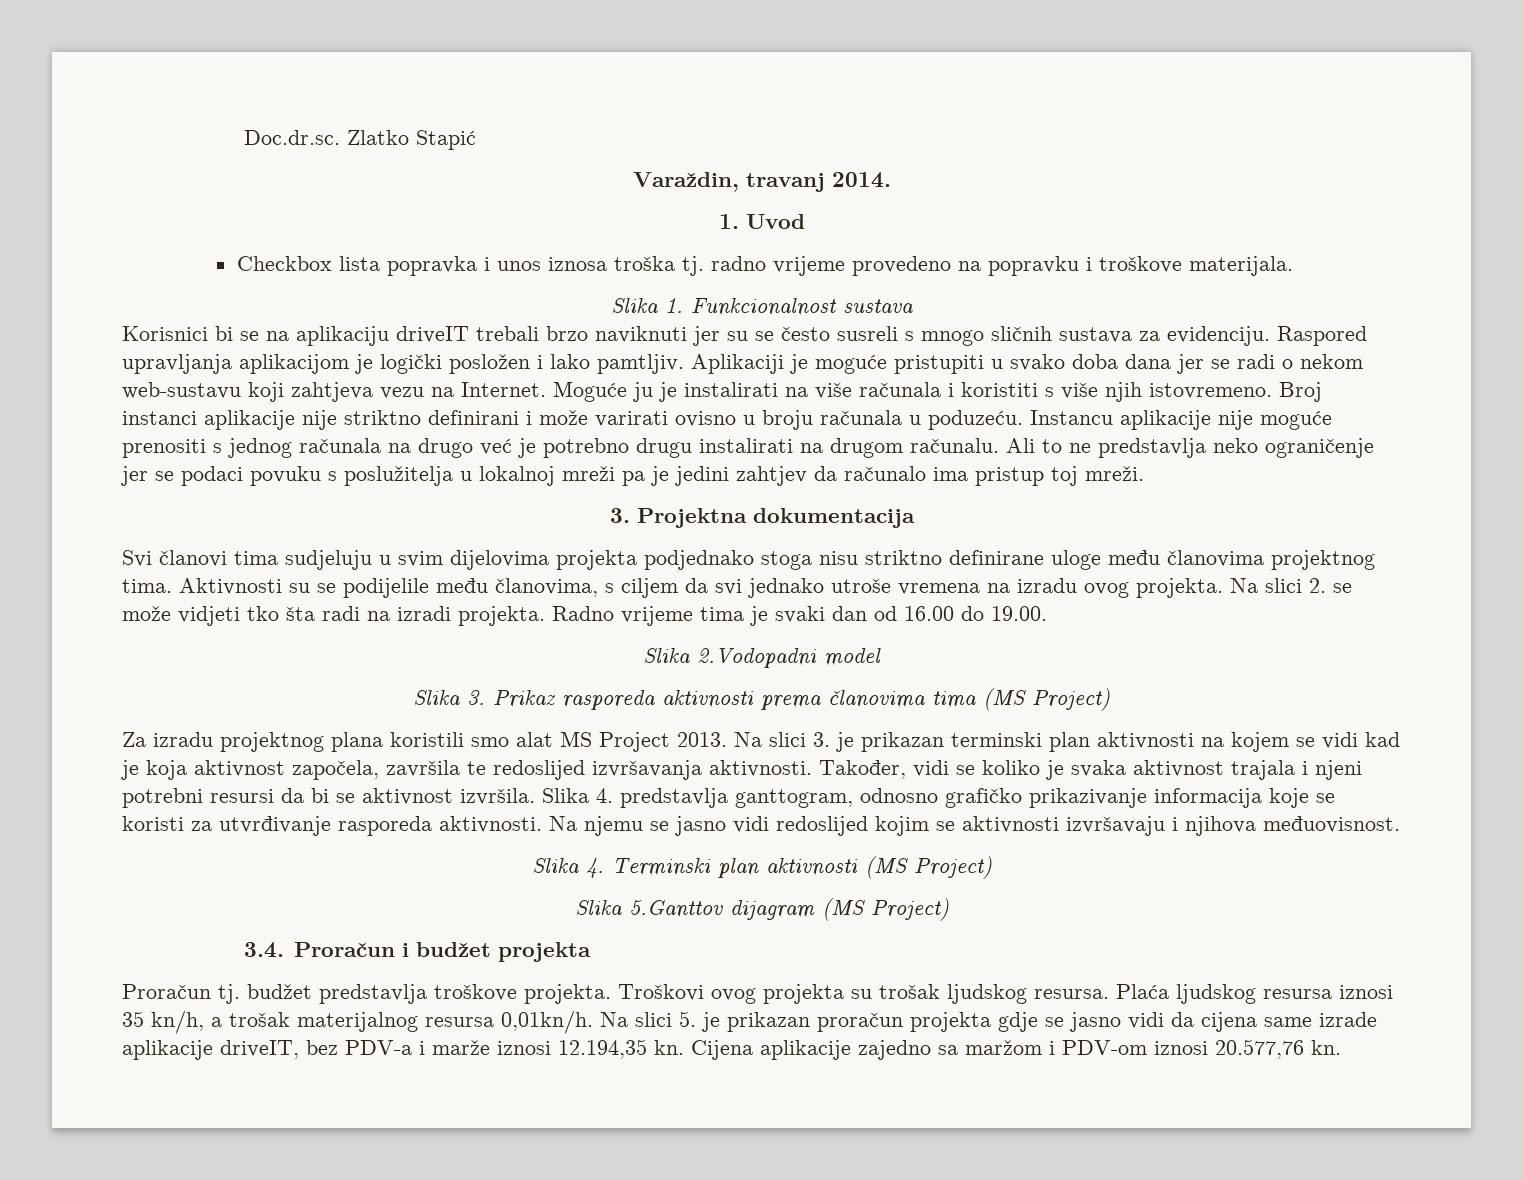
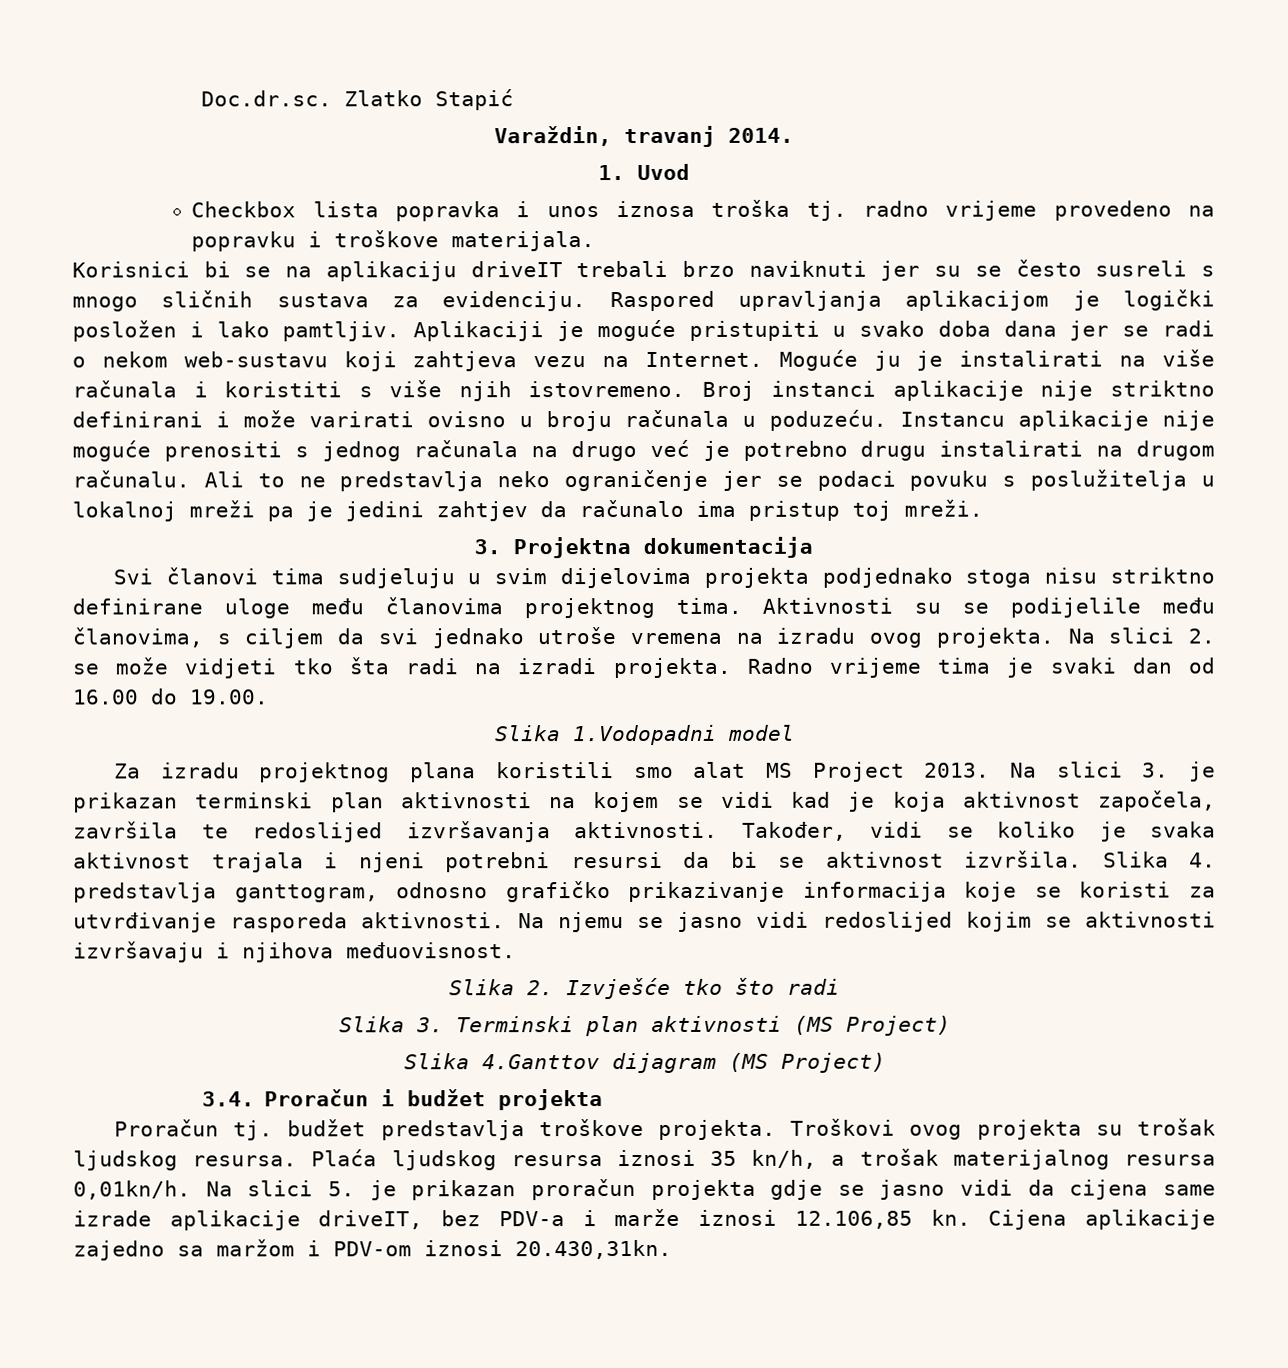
- Slika 1. Funkcionalnost sustava
- Slika 2.Vodopadni model
+ Slika 1.Vodopadni model
- Slika 3. Prikaz rasporeda aktivnosti prema članovima tima (MS Project)
- Slika 4. Terminski plan aktivnosti (MS Project)
+ Slika 2. Izvješće tko što radi
+ Slika 3. Terminski plan aktivnosti (MS Project)
- Slika 5.Ganttov dijagram (MS Project)
+ Slika 4.Ganttov dijagram (MS Project)
- Na slici 5. je prikazan proračun projekta gdje se jasno vidi da cijena same izrade aplikacije driveIT, bez PDV-a i marže iznosi 12.194,35 kn.
+ Na slici 5. je prikazan proračun projekta gdje se jasno vidi da cijena same izrade aplikacije driveIT, bez PDV-a i marže iznosi 12.106,85 kn.
- Cijena aplikacije zajedno sa maržom i PDV-om iznosi 20.577,76 kn.
+ Cijena aplikacije zajedno sa maržom i PDV-om iznosi 20.430,31kn.

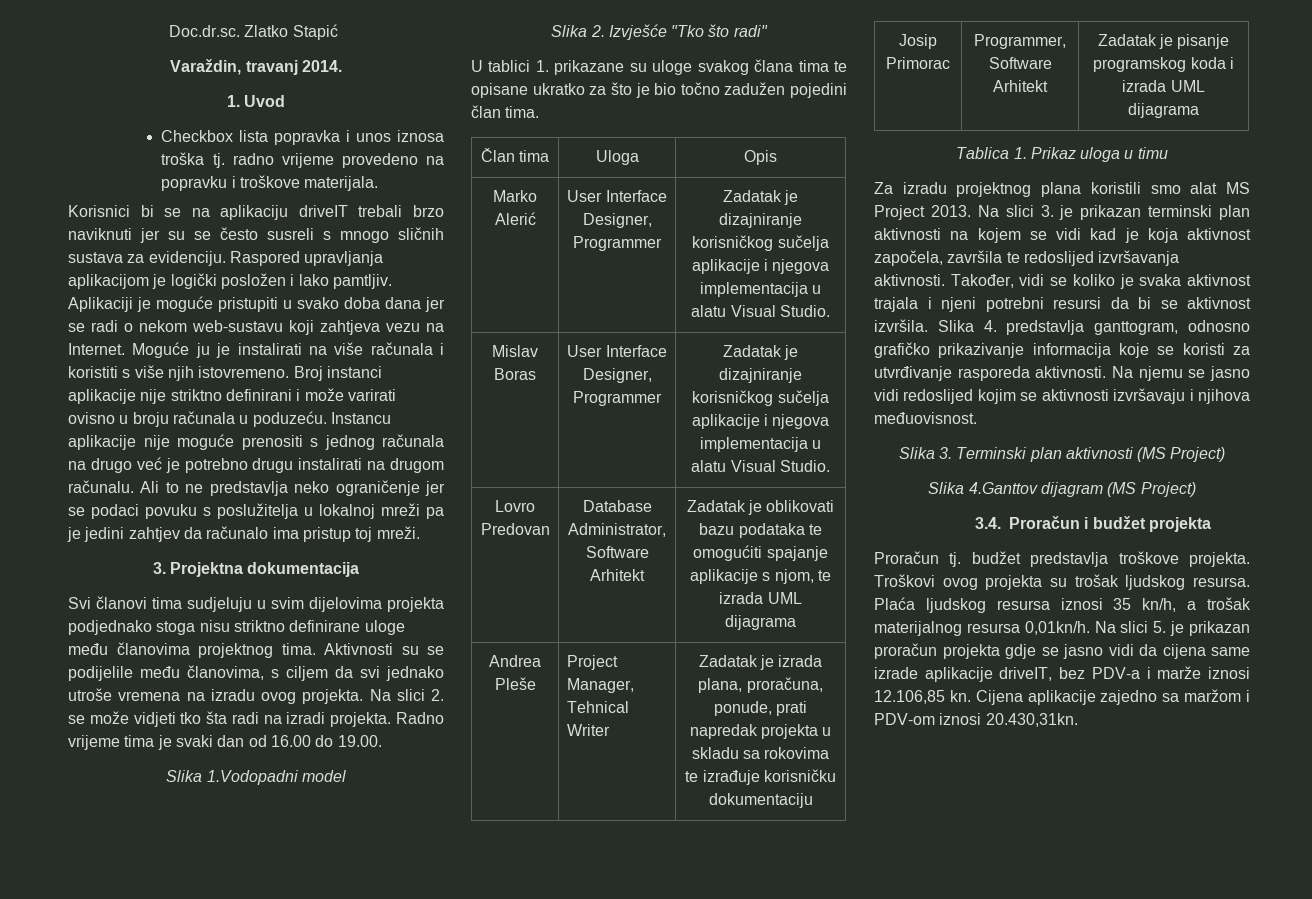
+ Slika 2. Izvješće "Tko što radi"
+ U tablici 1. prikazane su uloge svakog člana tima te opisane ukratko za što je bio točno zadužen pojedini član tima.
+ Član tima | Uloga | Opis
+ Marko Alerić | User Interface Designer, Programmer | Zadatak je dizajniranje korisničkog sučelja aplikacije i njegova implementacija u alatu Visual Studio.
+ Mislav Boras | User Interface Designer, Programmer | Zadatak je dizajniranje korisničkog sučelja aplikacije i njegova implementacija u alatu Visual Studio.
+ Lovro Predovan | Database Administrator, Software Arhitekt | Zadatak je oblikovati bazu podataka te omogućiti spajanje aplikacije s njom, te izrada UML dijagrama
+ Andrea Pleše | Project Manager, Tehnical Writer | Zadatak je izrada plana, proračuna, ponude, prati napredak projekta u skladu sa rokovima te izrađuje korisničku dokumentaciju
+ Josip Primorac | Programmer, Software Arhitekt | Zadatak je pisanje programskog koda i izrada UML dijagrama
+ Tablica 1. Prikaz uloga u timu
- Slika 2. Izvješće tko što radi

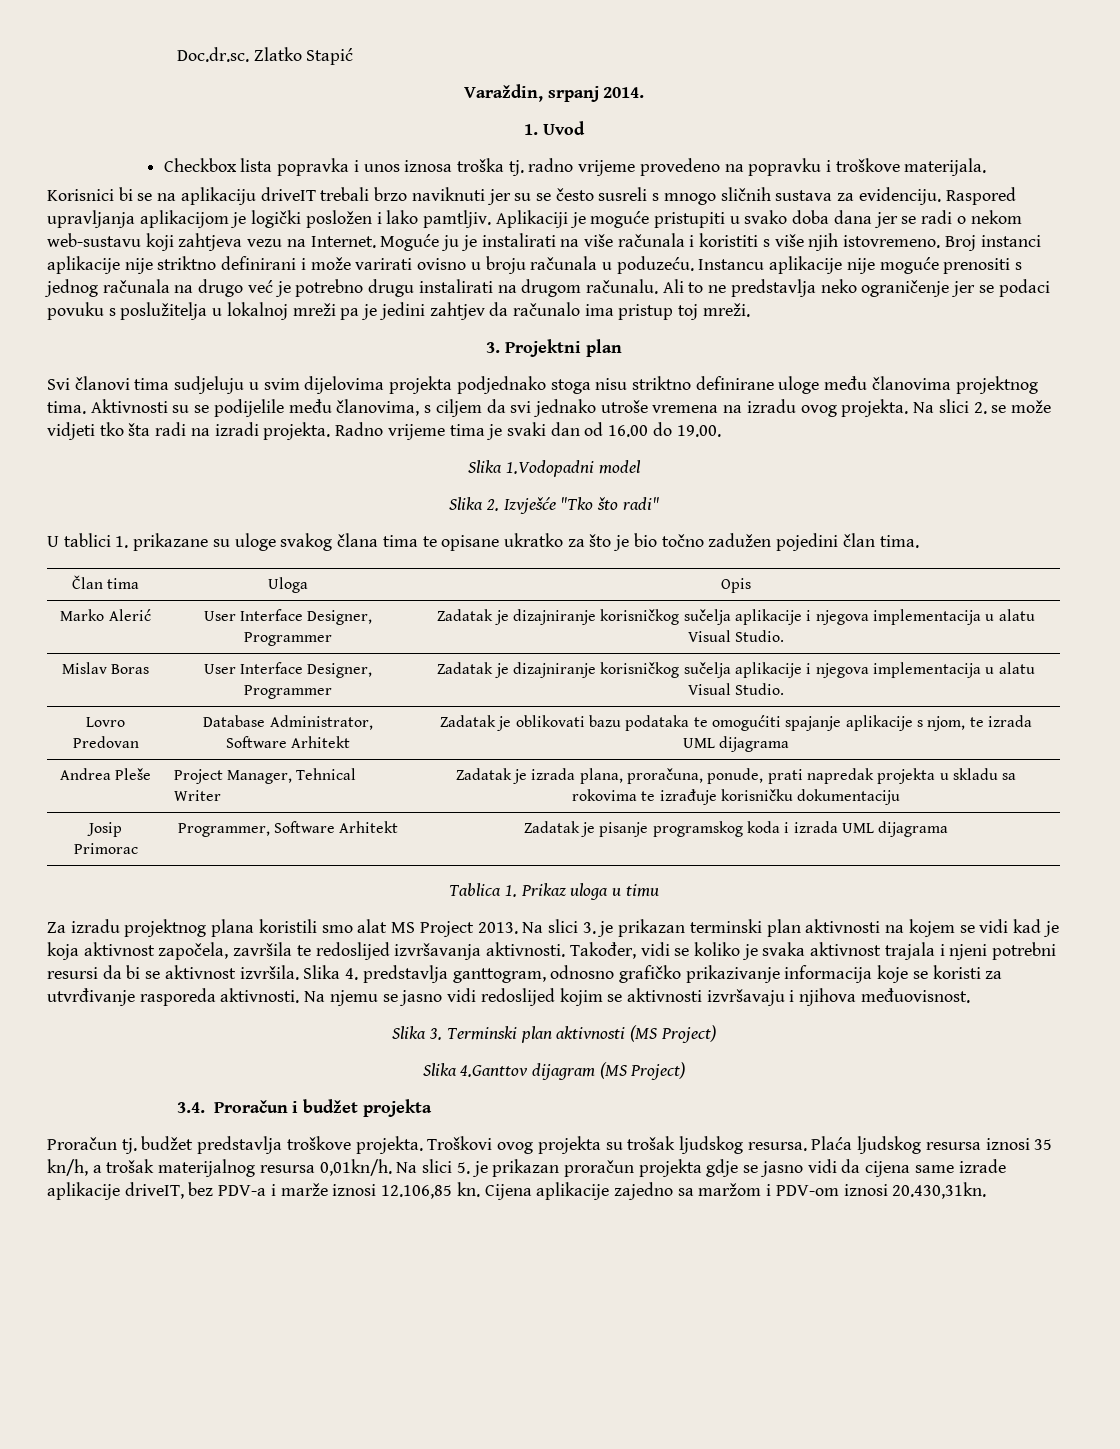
- Varaždin, travanj 2014.
+ Varaždin, srpanj 2014.
- 3. Projektna dokumentacija
+ 3. Projektni plan

